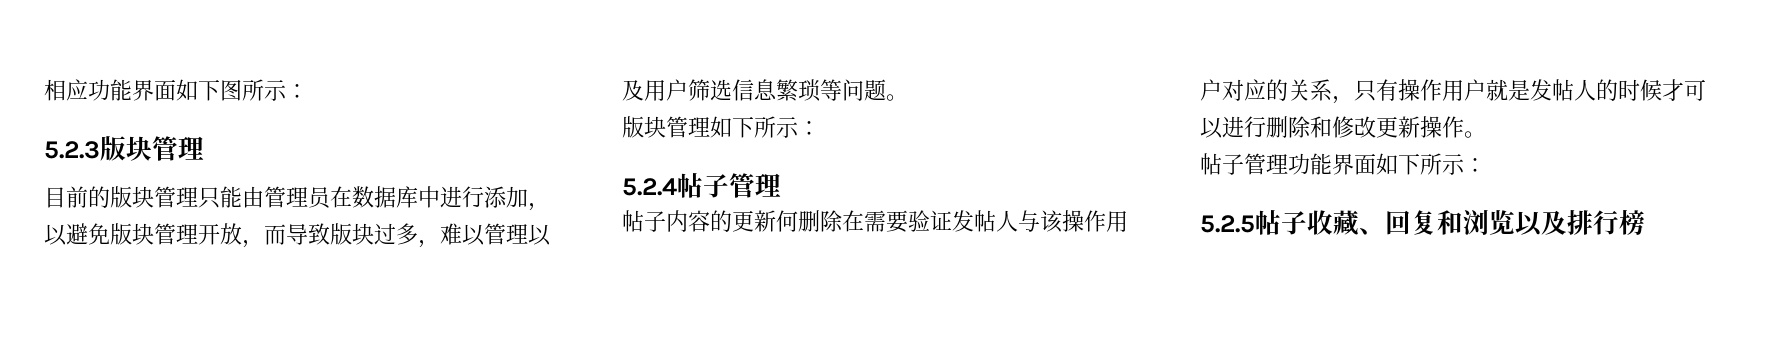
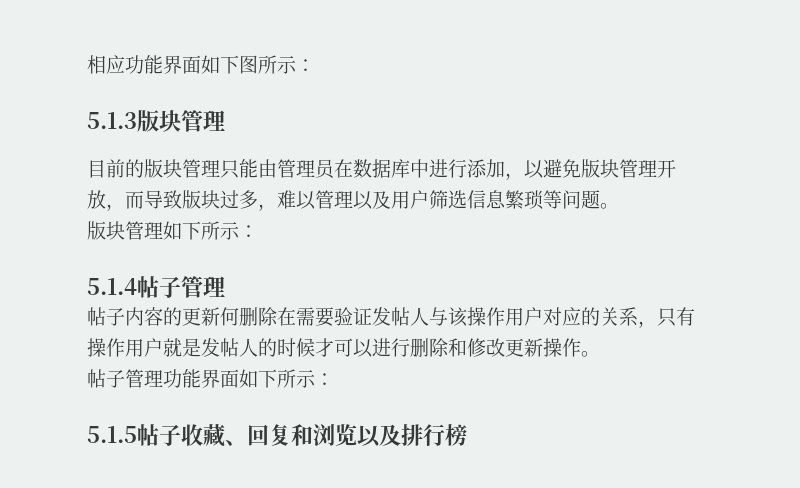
- 5.2.3版块管理
+ 5.1.3版块管理
- 5.2.4帖子管理
+ 5.1.4帖子管理
- 5.2.5帖子收藏、回复和浏览以及排行榜
+ 5.1.5帖子收藏、回复和浏览以及排行榜

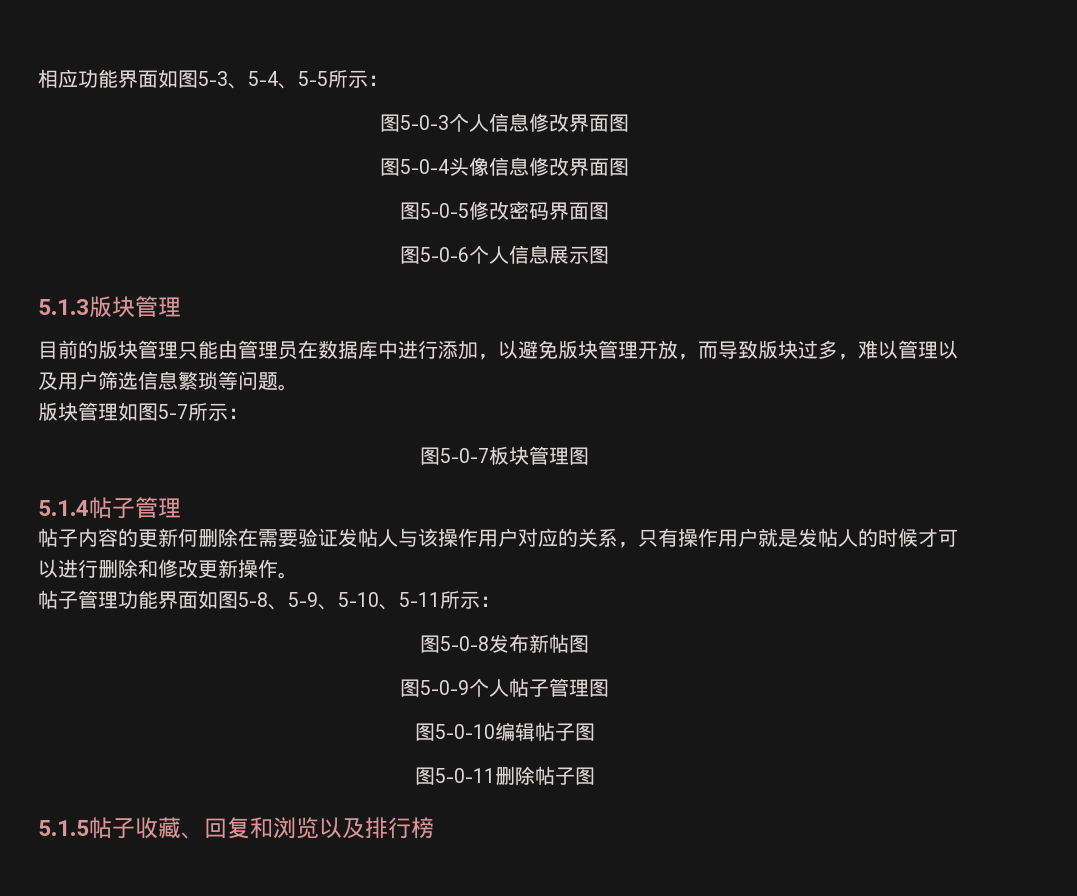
- 相应功能界面如下图所示：
+ 相应功能界面如图5-3、5-4、5-5所示：
+ 图5-0-3个人信息修改界面图
+ 图5-0-4头像信息修改界面图
+ 图5-0-5修改密码界面图
+ 图5-0-6个人信息展示图
- 版块管理如下所示：
+ 版块管理如图5-7所示：
+ 图5-0-7板块管理图
- 帖子管理功能界面如下所示：
+ 帖子管理功能界面如图5-8、5-9、5-10、5-11所示：
+ 图5-0-8发布新帖图
+ 图5-0-9个人帖子管理图
+ 图5-0-10编辑帖子图
+ 图5-0-11删除帖子图

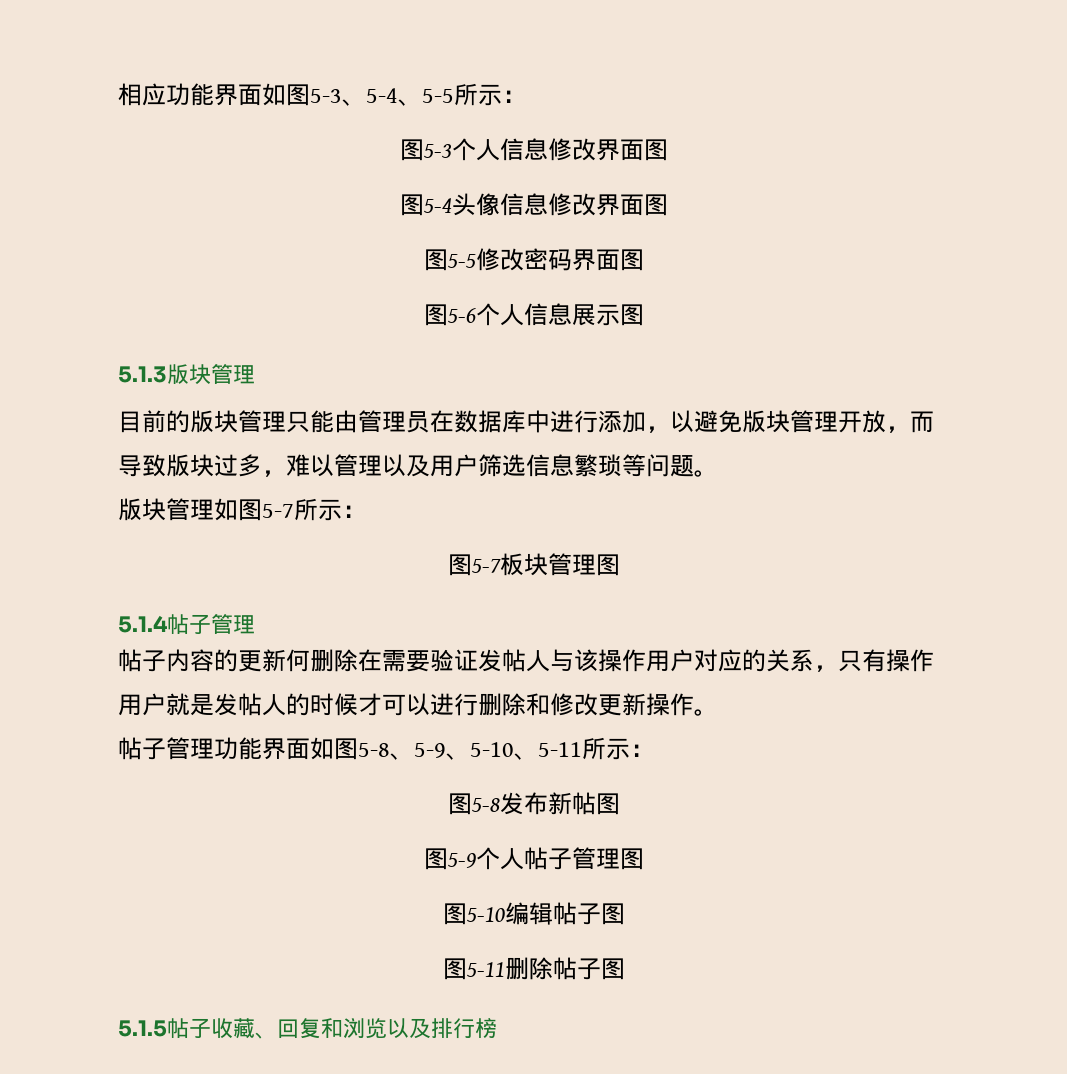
- 图5-0-3个人信息修改界面图
+ 图5-3个人信息修改界面图
- 图5-0-4头像信息修改界面图
+ 图5-4头像信息修改界面图
- 图5-0-5修改密码界面图
+ 图5-5修改密码界面图
- 图5-0-6个人信息展示图
+ 图5-6个人信息展示图
- 图5-0-7板块管理图
+ 图5-7板块管理图
- 图5-0-8发布新帖图
+ 图5-8发布新帖图
- 图5-0-9个人帖子管理图
+ 图5-9个人帖子管理图
- 图5-0-10编辑帖子图
+ 图5-10编辑帖子图
- 图5-0-11删除帖子图
+ 图5-11删除帖子图

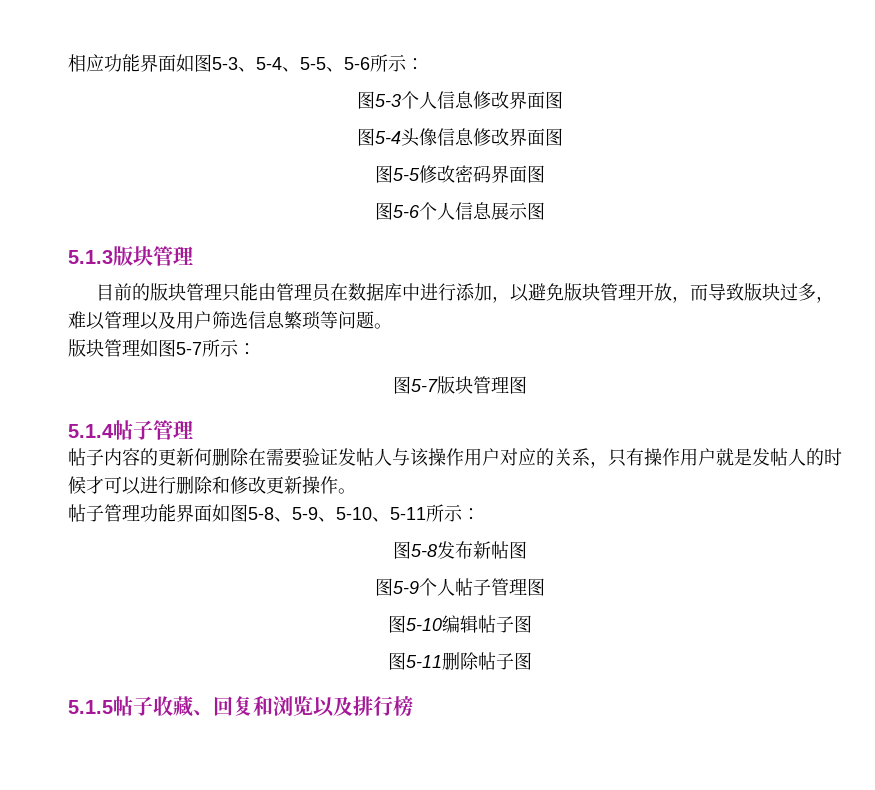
- 相应功能界面如图5-3、5-4、5-5所示：
+ 相应功能界面如图5-3、5-4、5-5、5-6所示：
- 图5-7板块管理图
+ 图5-7版块管理图

